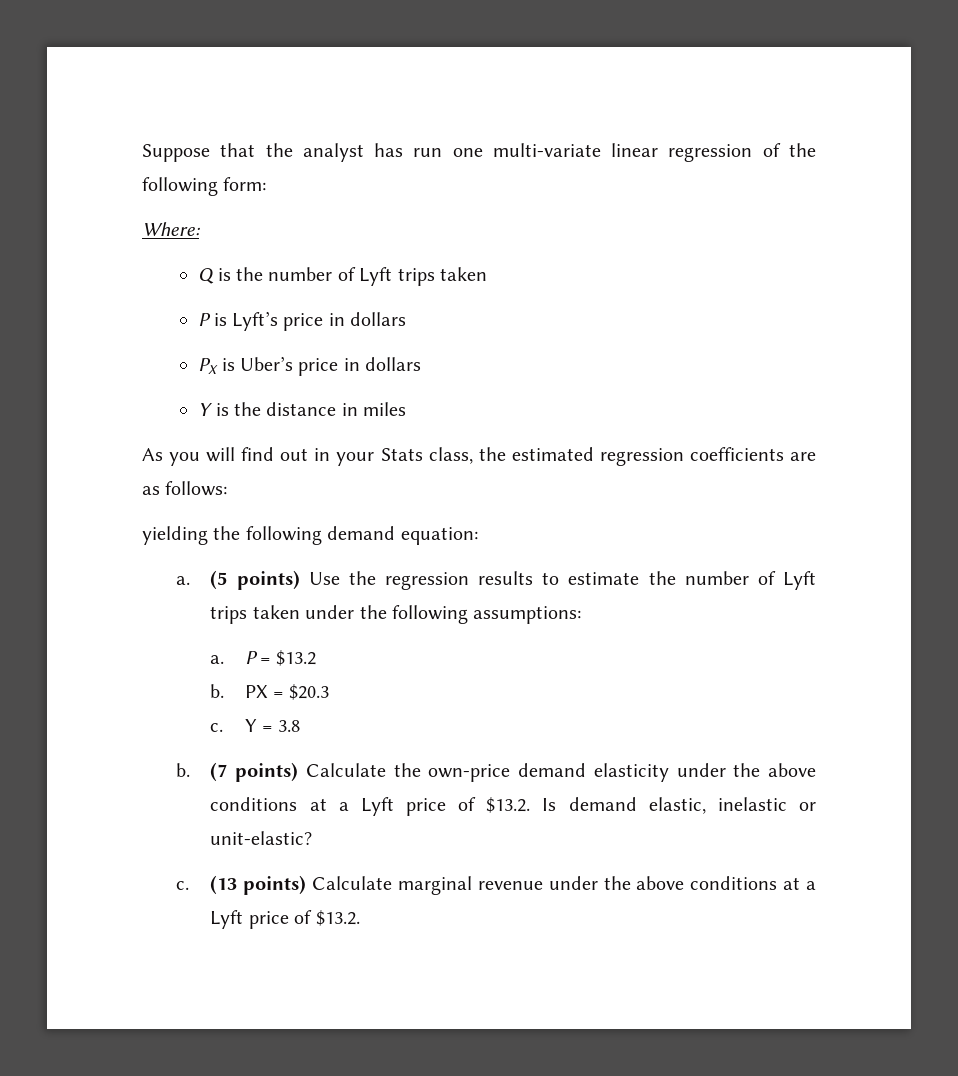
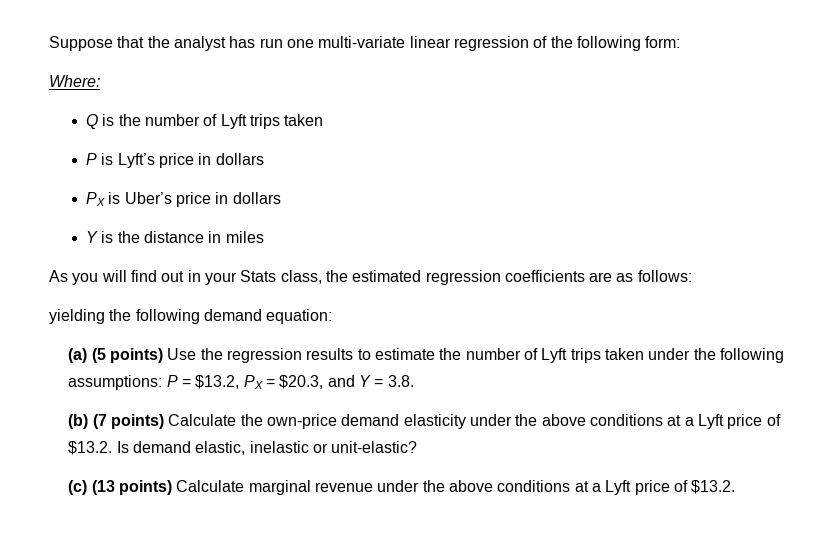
- a. (5 points) Use the regression results to estimate the number of Lyft trips taken under the following assumptions:
- a. P = $13.2
- b. PX = $20.3
- c. Y = 3.8
- b. (7 points) Calculate the own-price demand elasticity under the above conditions at a Lyft price of $13.2. Is demand elastic, inelastic or unit-elastic?
+ (a) (5 points) Use the regression results to estimate the number of Lyft trips taken under the following assumptions: P = $13.2, PX = $20.3, and Y = 3.8.
+ (b) (7 points) Calculate the own-price demand elasticity under the above conditions at a Lyft price of $13.2. Is demand elastic, inelastic or unit-elastic?
- c. (13 points) Calculate marginal revenue under the above conditions at a Lyft price of $13.2.
+ (c) (13 points) Calculate marginal revenue under the above conditions at a Lyft price of $13.2.

